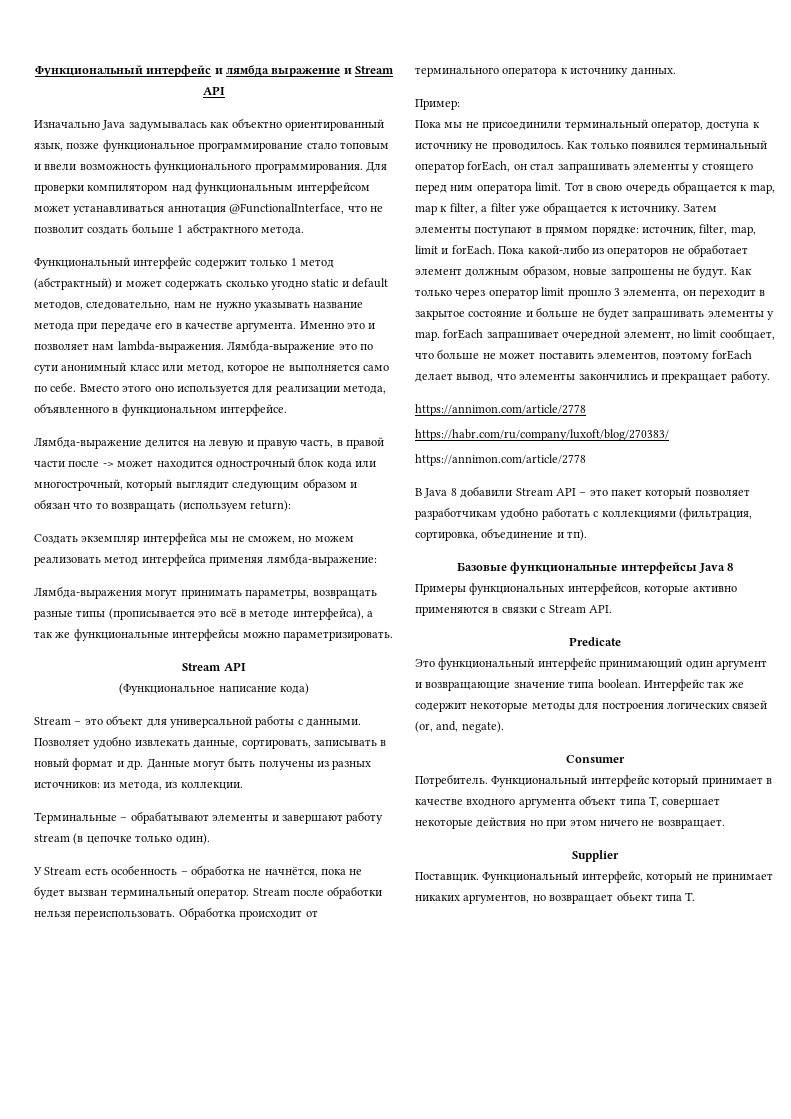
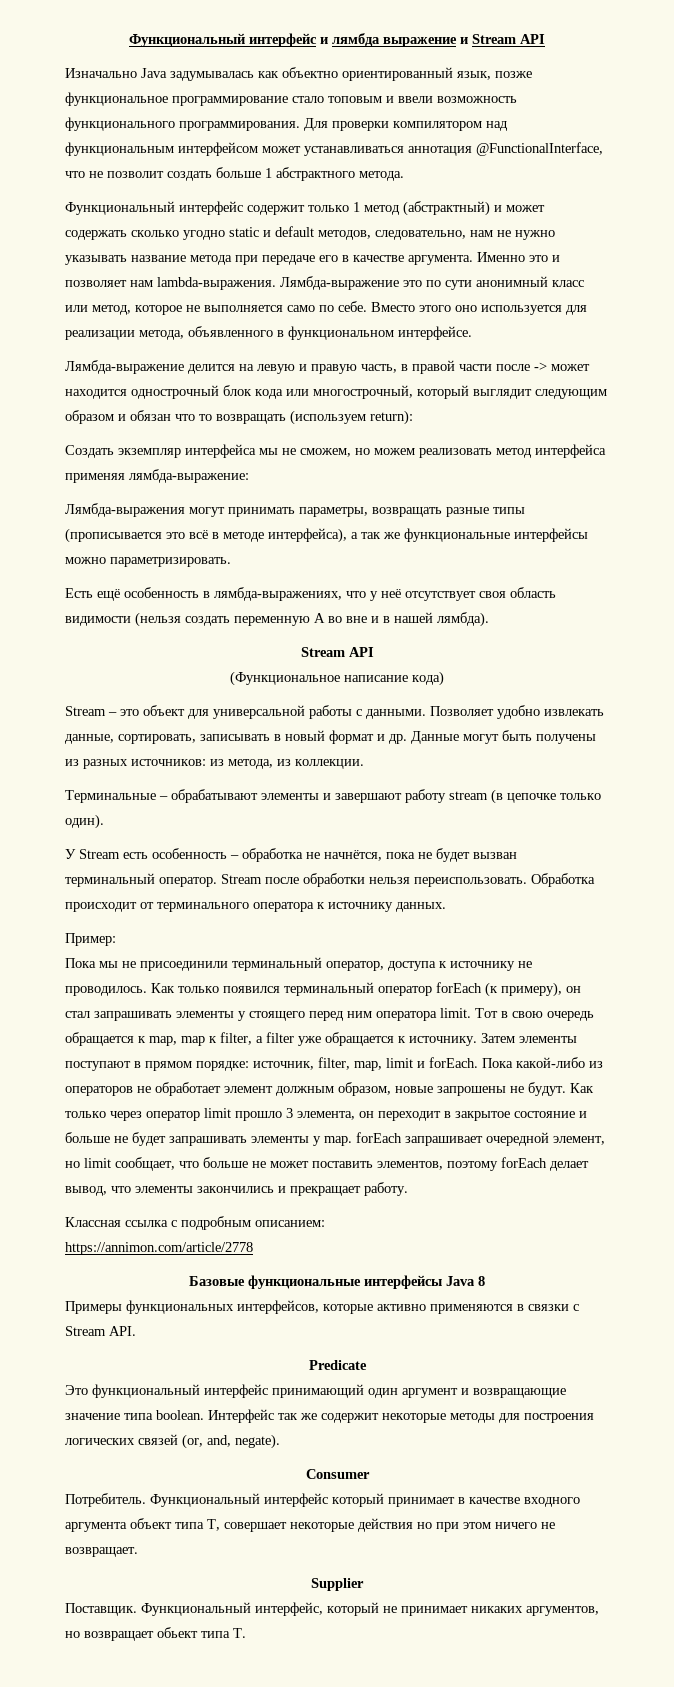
+ Есть ещё особенность в лямбда-выражениях, что у неё отсутствует своя область видимости (нельзя создать переменную А во вне и в нашей лямбда).
- Как только появился терминальный оператор forEach, он стал запрашивать элементы у стоящего перед ним оператора limit.
+ Как только появился терминальный оператор forEach (к примеру), он стал запрашивать элементы у стоящего перед ним оператора limit.
  Как только через оператор limit прошло 3 элемента, он переходит в закрытое состояние и больше не будет запрашивать элементы у map. forEach запрашивает очередной элемент, но limit сообщает, что больше не может поставить элементов, поэтому forEach делает вывод, что элементы закончились и прекращает работу.
+ Классная ссылка с подробным описанием:
  https://annimon.com/article/2778
- https://habr.com/ru/company/luxoft/blog/270383/
- https://annimon.com/article/2778
- В Java 8 добавили Stream API – это пакет который позволяет разработчикам удобно работать с коллекциями (фильтрация, сортировка, объединение и тп).

